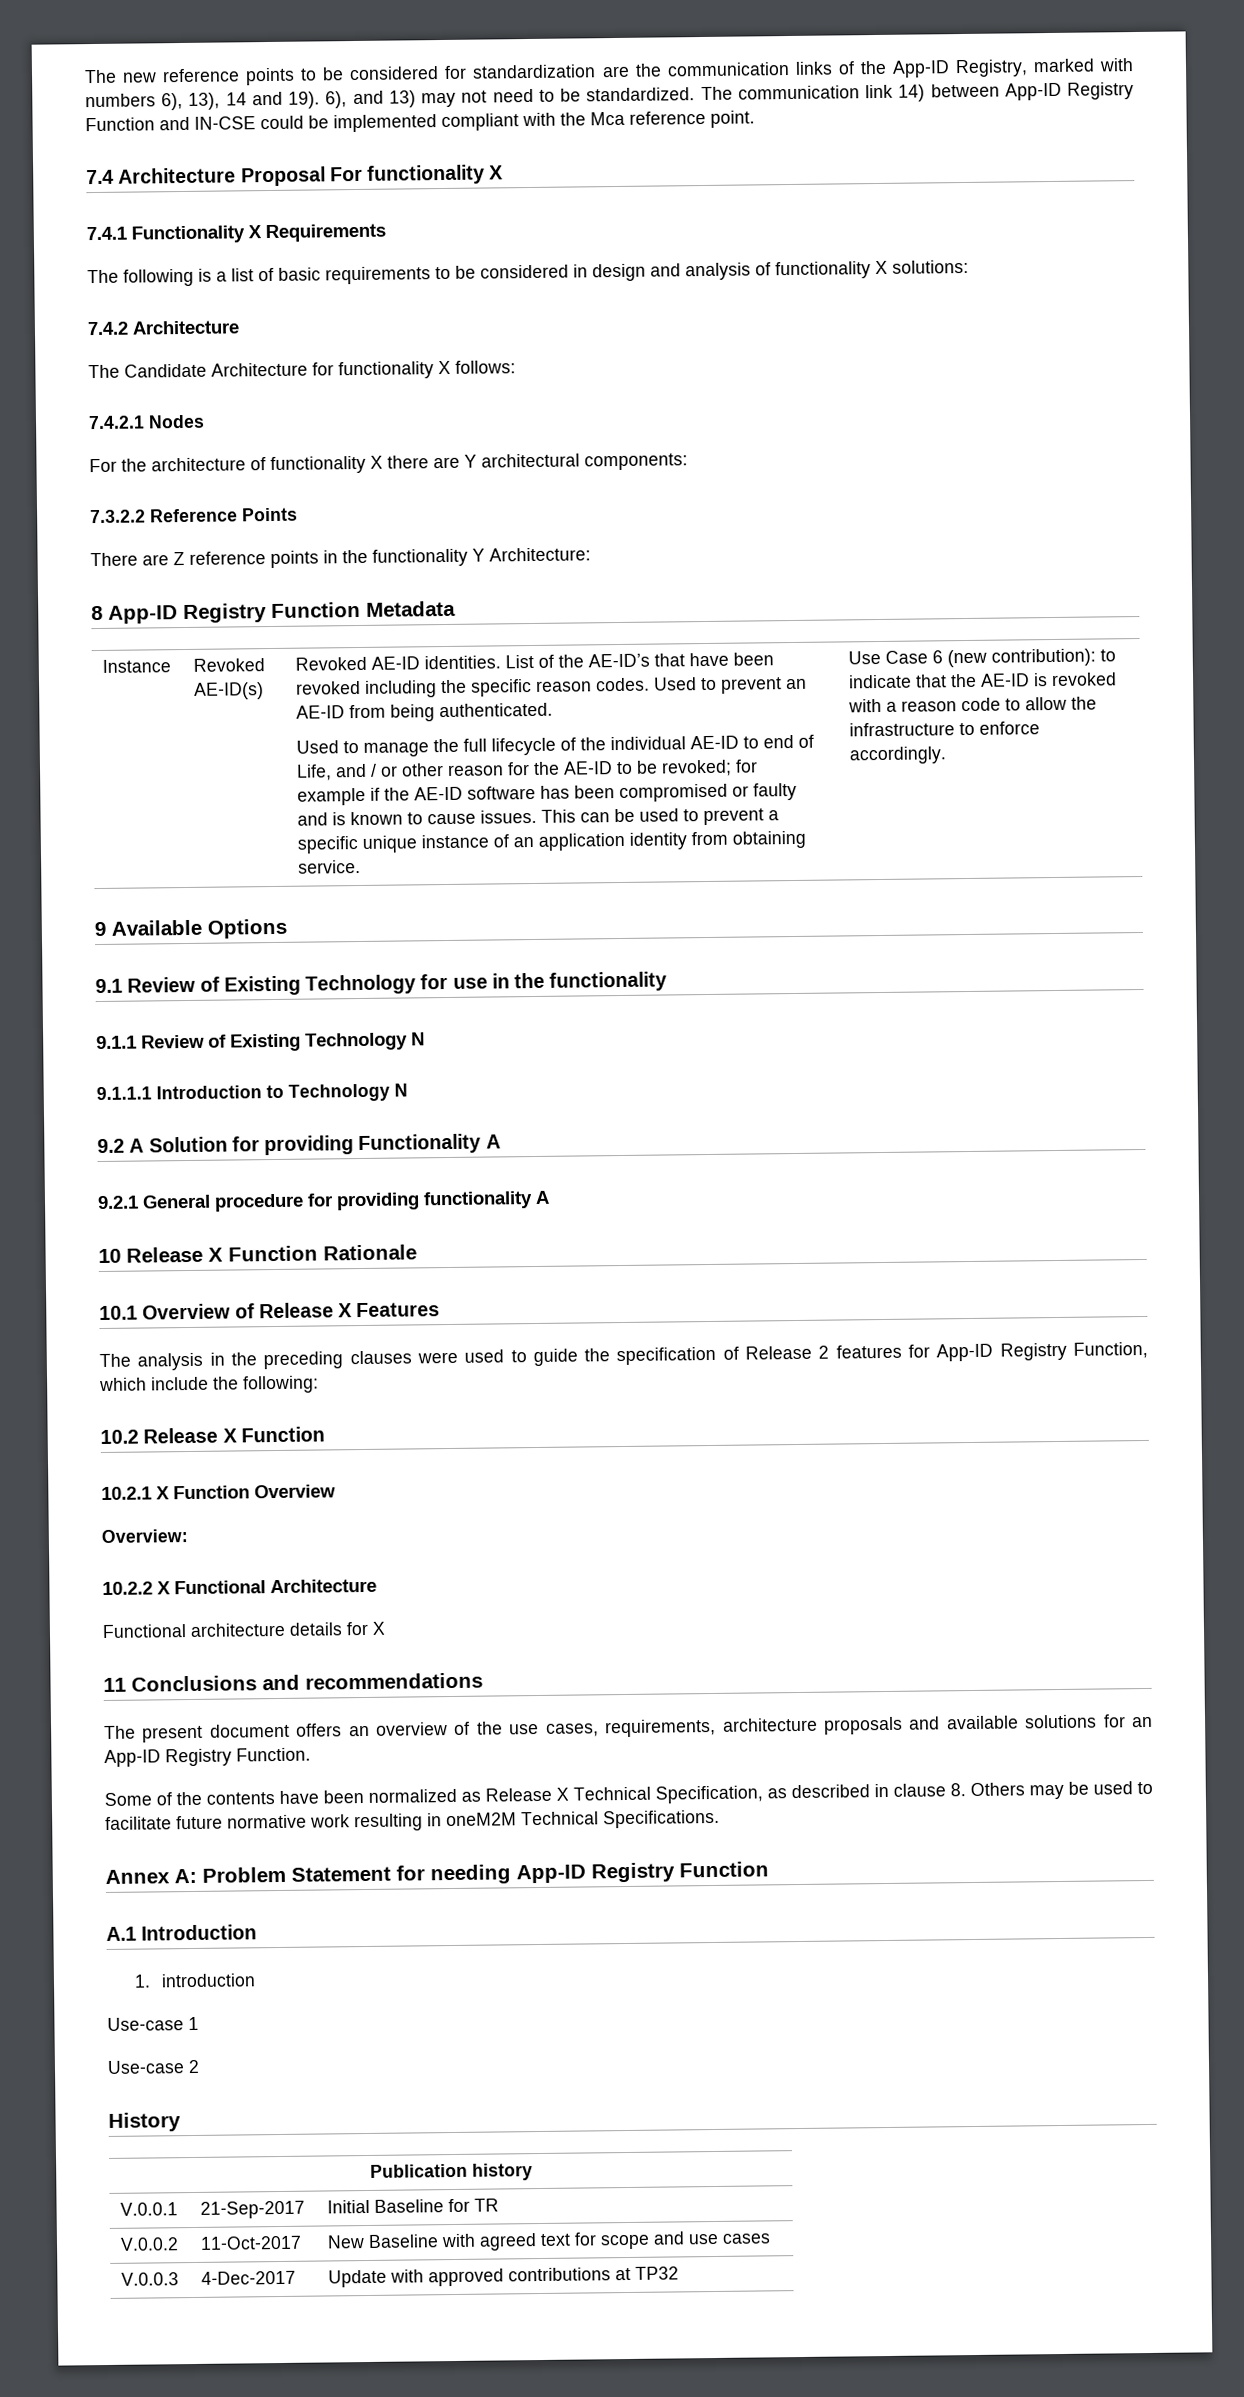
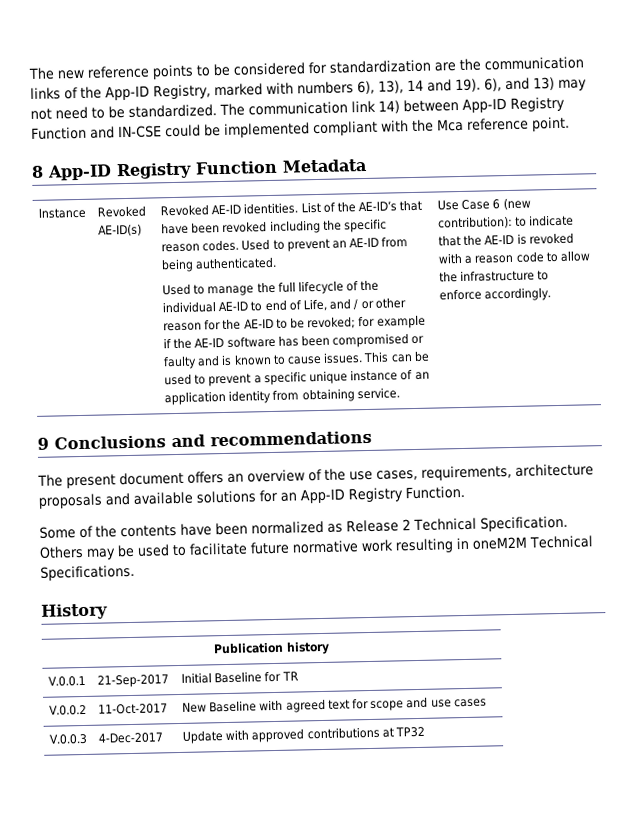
- 7.4 Architecture Proposal For functionality X
- 7.4.1 Functionality X Requirements
- The following is a list of basic requirements to be considered in design and analysis of functionality X solutions:
- 7.4.2 Architecture
- The Candidate Architecture for functionality X follows:
- 7.4.2.1 Nodes
- For the architecture of functionality X there are Y architectural components:
- 7.3.2.2 Reference Points
- There are Z reference points in the functionality Y Architecture:
- 9 Available Options
- 9.1 Review of Existing Technology for use in the functionality
- 9.1.1 Review of Existing Technology N
- 9.1.1.1 Introduction to Technology N
- 9.2 A Solution for providing Functionality A
- 9.2.1 General procedure for providing functionality A
- 10 Release X Function Rationale
- 10.1 Overview of Release X Features
- The analysis in the preceding clauses were used to guide the specification of Release 2 features for App-ID Registry Function, which include the following:
- 10.2 Release X Function
- 10.2.1 X Function Overview
- Overview:
- 10.2.2 X Functional Architecture
- Functional architecture details for X
- 11 Conclusions and recommendations
+ 9 Conclusions and recommendations
- Some of the contents have been normalized as Release X Technical Specification, as described in clause 8. Others may be used to facilitate future normative work resulting in oneM2M Technical Specifications.
+ Some of the contents have been normalized as Release 2 Technical Specification. Others may be used to facilitate future normative work resulting in oneM2M Technical Specifications.
- Annex A: Problem Statement for needing App-ID Registry Function
- A.1 Introduction
- 1. introduction
- Use-case 1
- Use-case 2

